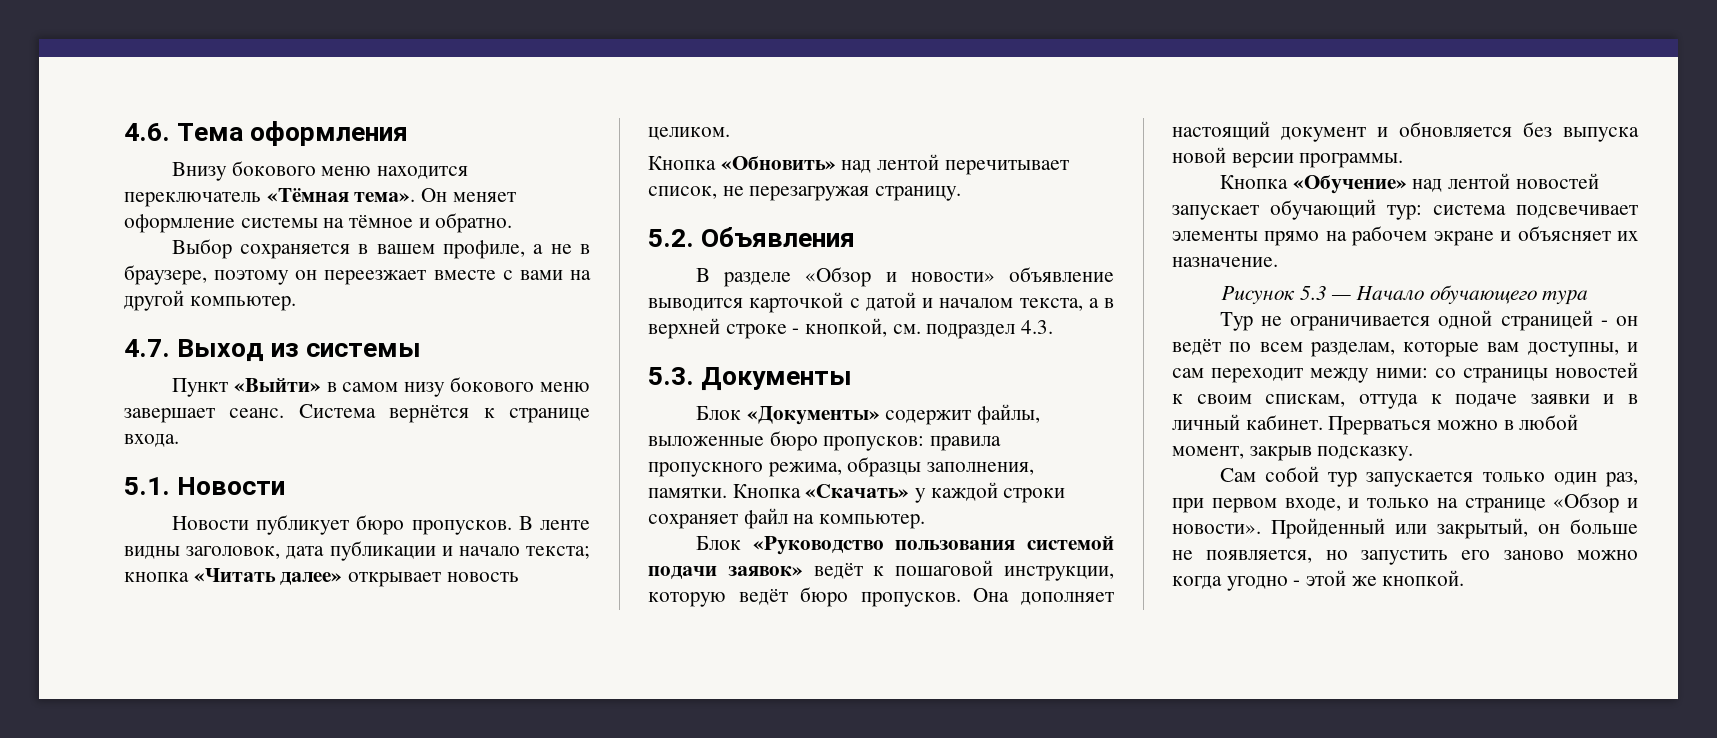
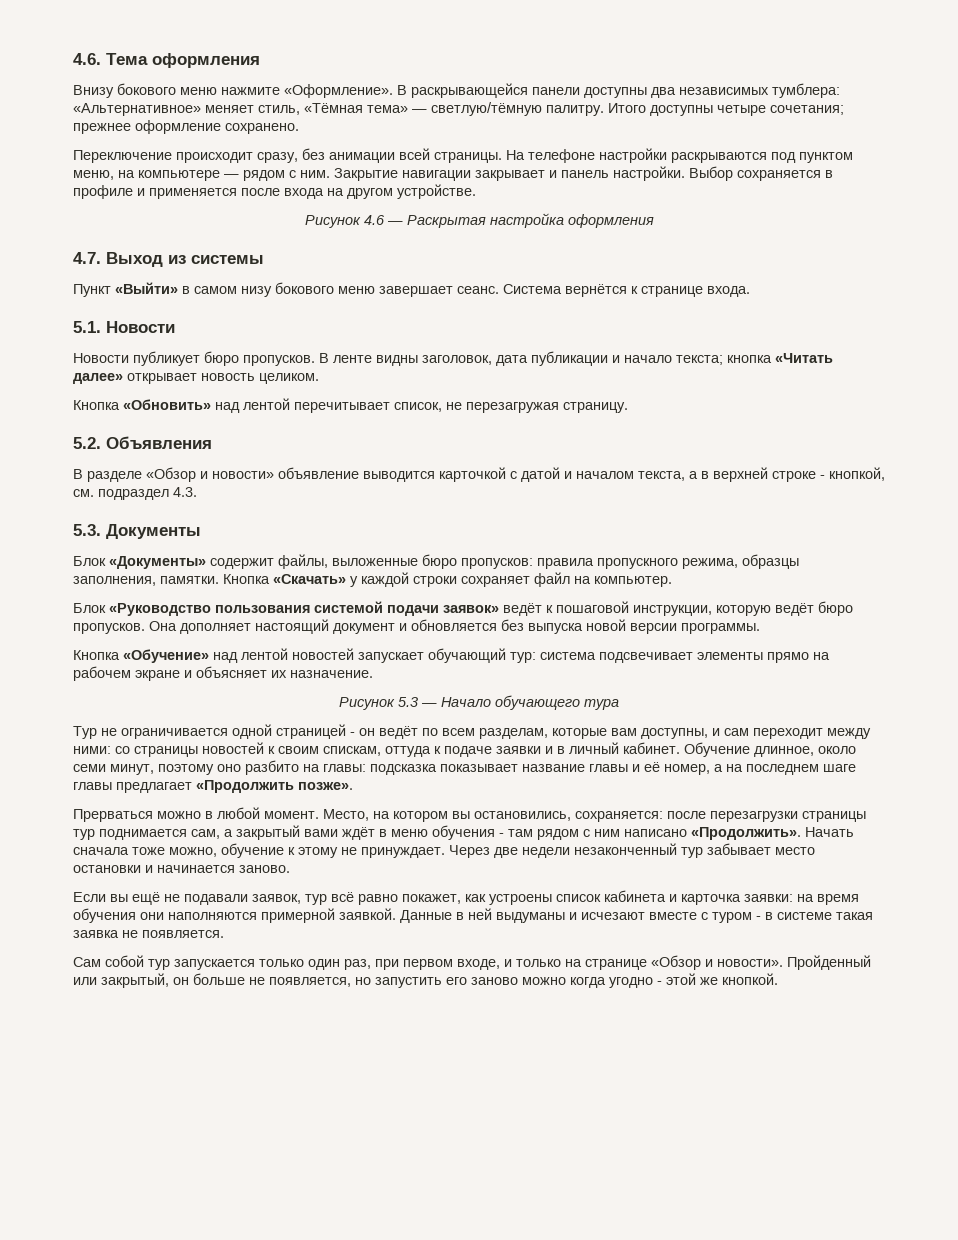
- Внизу бокового меню находится переключатель «Тёмная тема». Он меняет оформление системы на тёмное и обратно.
- Выбор сохраняется в вашем профиле, а не в браузере, поэтому он переезжает вместе с вами на другой компьютер.
+ Внизу бокового меню нажмите «Оформление». В раскрывающейся панели доступны два независимых тумблера: «Альтернативное» меняет стиль, «Тёмная тема» — светлую/тёмную палитру. Итого доступны четыре сочетания; прежнее оформление сохранено.
+ Переключение происходит сразу, без анимации всей страницы. На телефоне настройки раскрываются под пунктом меню, на компьютере — рядом с ним. Закрытие навигации закрывает и панель настройки. Выбор сохраняется в профиле и применяется после входа на другом устройстве.
+ Рисунок 4.6 — Раскрытая настройка оформления
- Прерваться можно в любой момент, закрыв подсказку.
+ Обучение длинное, около семи минут, поэтому оно разбито на главы: подсказка показывает название главы и её номер, а на последнем шаге главы предлагает «Продолжить позже».
+ Прерваться можно в любой момент. Место, на котором вы остановились, сохраняется: после перезагрузки страницы тур поднимается сам, а закрытый вами ждёт в меню обучения - там рядом с ним написано «Продолжить». Начать сначала тоже можно, обучение к этому не принуждает. Через две недели незаконченный тур забывает место остановки и начинается заново.
+ Если вы ещё не подавали заявок, тур всё равно покажет, как устроены список кабинета и карточка заявки: на время обучения они наполняются примерной заявкой. Данные в ней выдуманы и исчезают вместе с туром - в системе такая заявка не появляется.

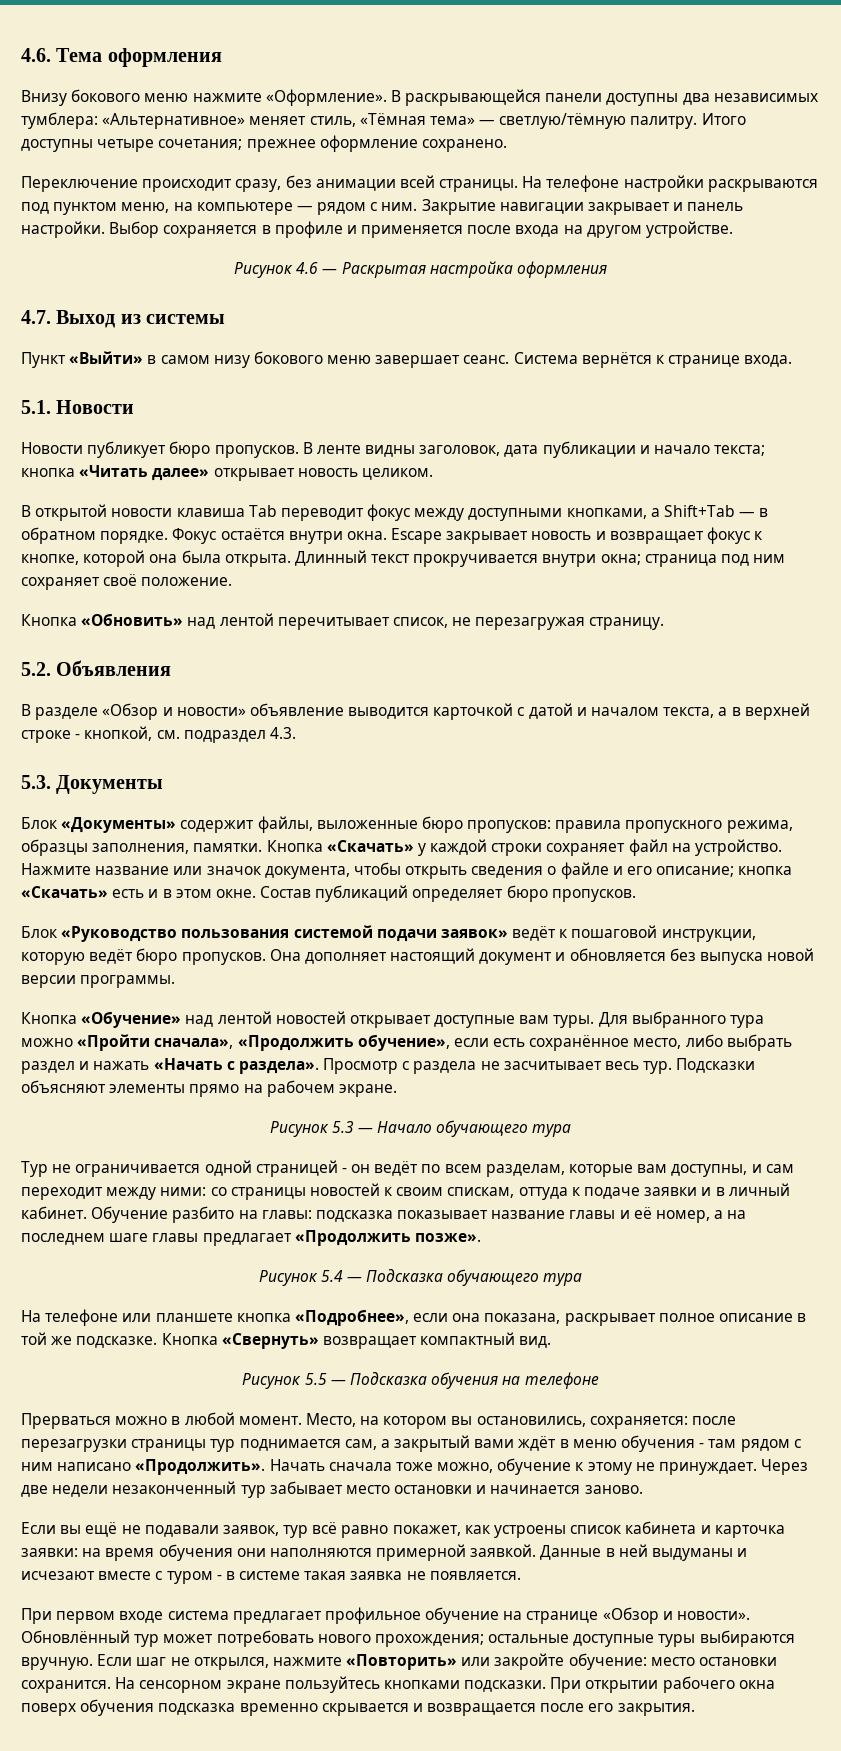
+ В открытой новости клавиша Tab переводит фокус между доступными кнопками, а Shift+Tab — в обратном порядке. Фокус остаётся внутри окна. Escape закрывает новость и возвращает фокус к кнопке, которой она была открыта. Длинный текст прокручивается внутри окна; страница под ним сохраняет своё положение.
- Кнопка «Скачать» у каждой строки сохраняет файл на компьютер.
+ Кнопка «Скачать» у каждой строки сохраняет файл на устройство. Нажмите название или значок документа, чтобы открыть сведения о файле и его описание; кнопка «Скачать» есть и в этом окне. Состав публикаций определяет бюро пропусков.
- Кнопка «Обучение» над лентой новостей запускает обучающий тур: система подсвечивает элементы прямо на рабочем экране и объясняет их назначение.
+ Кнопка «Обучение» над лентой новостей открывает доступные вам туры. Для выбранного тура можно «Пройти сначала», «Продолжить обучение», если есть сохранённое место, либо выбрать раздел и нажать «Начать с раздела». Просмотр с раздела не засчитывает весь тур. Подсказки объясняют элементы прямо на рабочем экране.
- Обучение длинное, около семи минут, поэтому оно разбито на главы: подсказка показывает название главы и её номер, а на последнем шаге главы предлагает «Продолжить позже».
+ Обучение разбито на главы: подсказка показывает название главы и её номер, а на последнем шаге главы предлагает «Продолжить позже».
+ Рисунок 5.4 — Подсказка обучающего тура
+ На телефоне или планшете кнопка «Подробнее», если она показана, раскрывает полное описание в той же подсказке. Кнопка «Свернуть» возвращает компактный вид.
+ Рисунок 5.5 — Подсказка обучения на телефоне
- Сам собой тур запускается только один раз, при первом входе, и только на странице «Обзор и новости».
+ При первом входе система предлагает профильное обучение на странице «Обзор и новости».
- Пройденный или закрытый, он больше не появляется, но запустить его заново можно когда угодно - этой же кнопкой.
+ Обновлённый тур может потребовать нового прохождения; остальные доступные туры выбираются вручную. Если шаг не открылся, нажмите «Повторить» или закройте обучение: место остановки сохранится. На сенсорном экране пользуйтесь кнопками подсказки. При открытии рабочего окна поверх обучения подсказка временно скрывается и возвращается после его закрытия.

